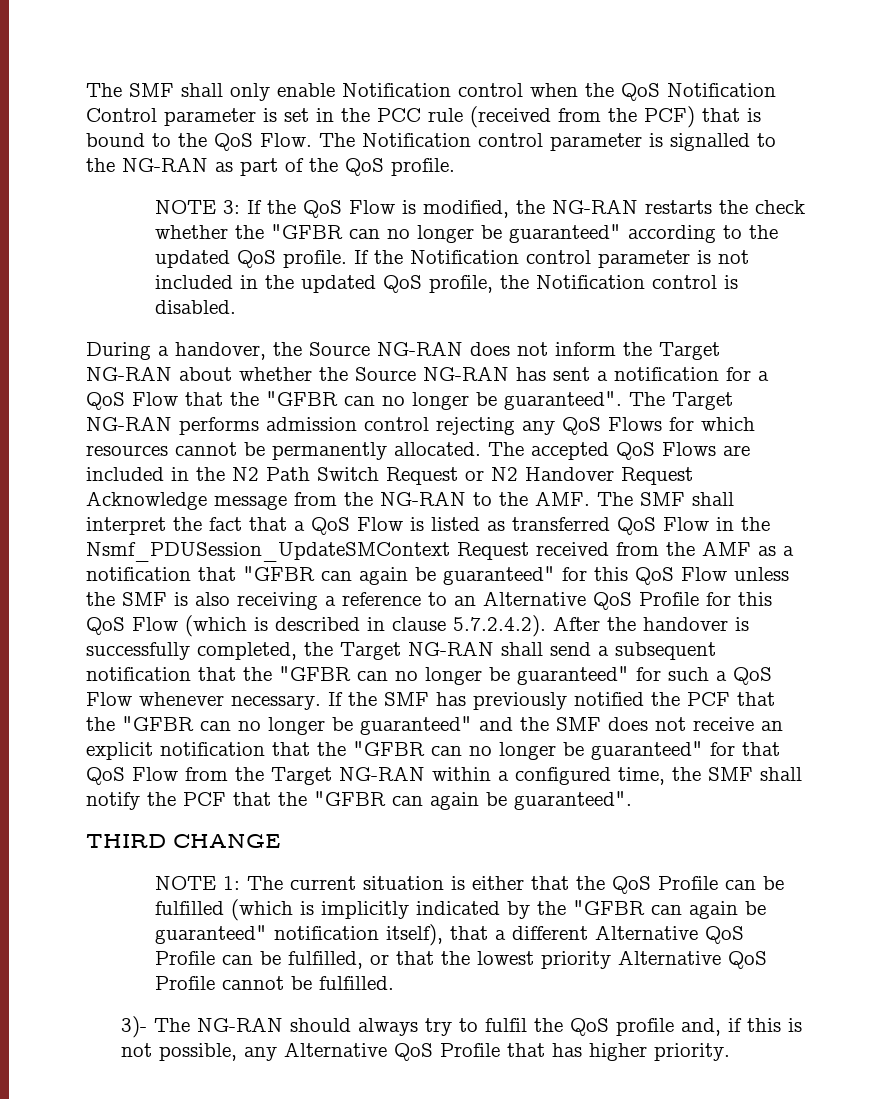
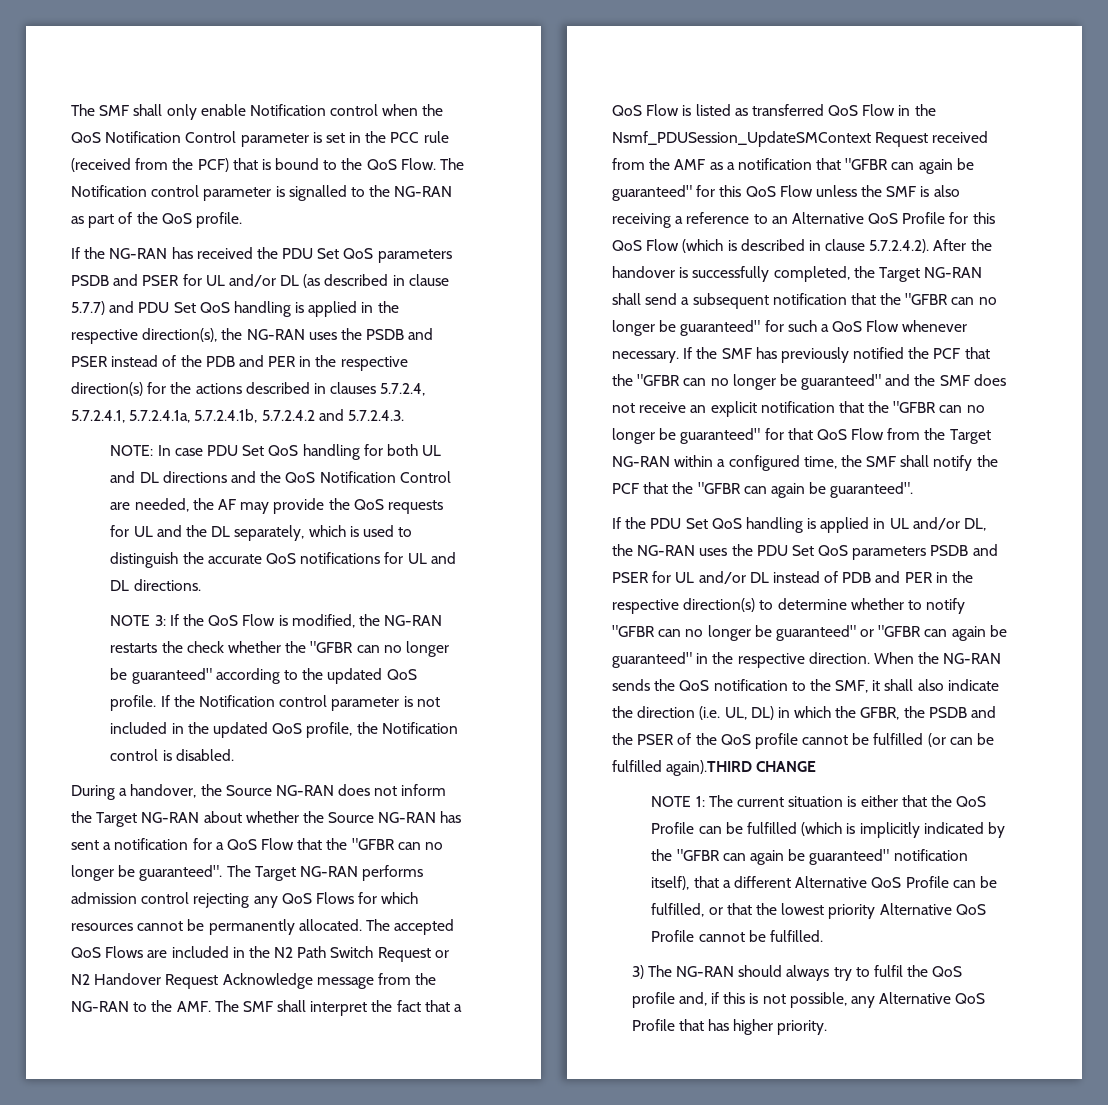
+ If the NG-RAN has received the PDU Set QoS parameters PSDB and PSER for UL and/or DL (as described in clause 5.7.7) and PDU Set QoS handling is applied in the respective direction(s), the NG-RAN uses the PSDB and PSER instead of the PDB and PER in the respective direction(s) for the actions described in clauses 5.7.2.4, 5.7.2.4.1, 5.7.2.4.1a, 5.7.2.4.1b, 5.7.2.4.2 and 5.7.2.4.3.
+ NOTE: In case PDU Set QoS handling for both UL and DL directions and the QoS Notification Control are needed, the AF may provide the QoS requests for UL and the DL separately, which is used to distinguish the accurate QoS notifications for UL and DL directions.
- THIRD CHANGE
+ If the PDU Set QoS handling is applied in UL and/or DL, the NG-RAN uses the PDU Set QoS parameters PSDB and PSER for UL and/or DL instead of PDB and PER in the respective direction(s) to determine whether to notify "GFBR can no longer be guaranteed" or "GFBR can again be guaranteed" in the respective direction. When the NG-RAN sends the QoS notification to the SMF, it shall also indicate the direction (i.e. UL, DL) in which the GFBR, the PSDB and the PSER of the QoS profile cannot be fulfilled (or can be fulfilled again).THIRD CHANGE
- 3)- The NG-RAN should always try to fulfil the QoS profile and, if this is not possible, any Alternative QoS Profile that has higher priority.
+ 3) The NG-RAN should always try to fulfil the QoS profile and, if this is not possible, any Alternative QoS Profile that has higher priority.

